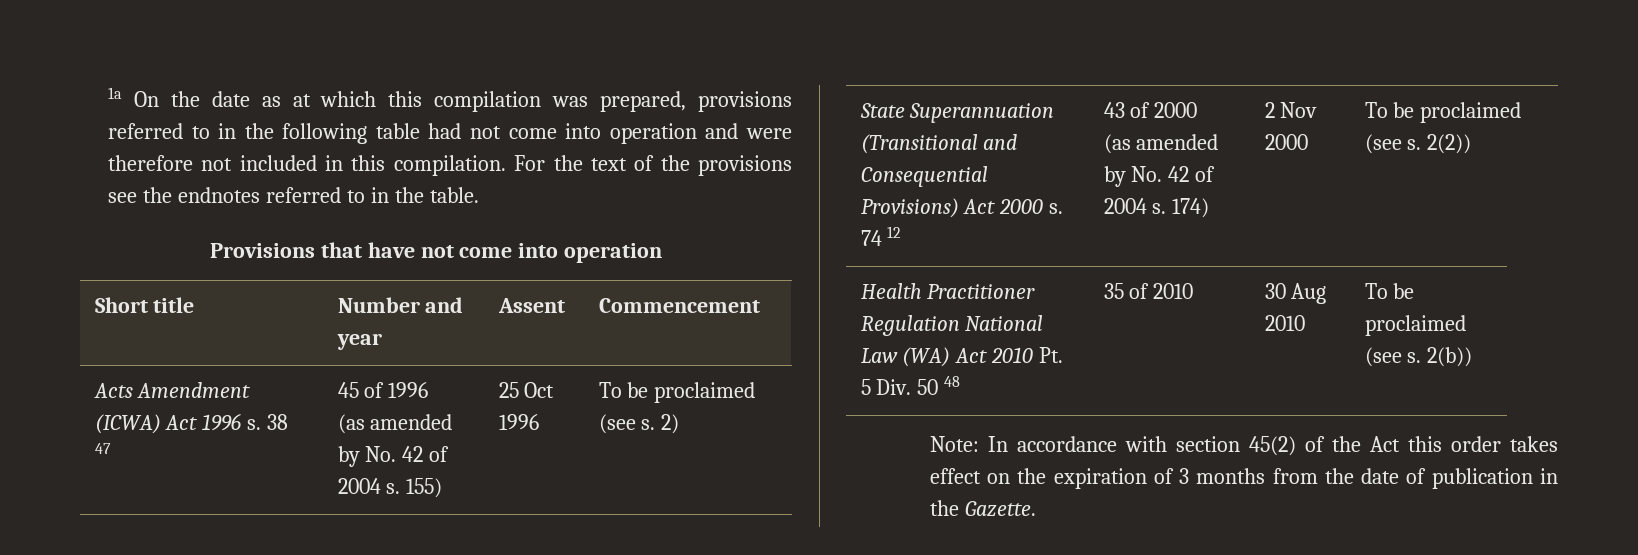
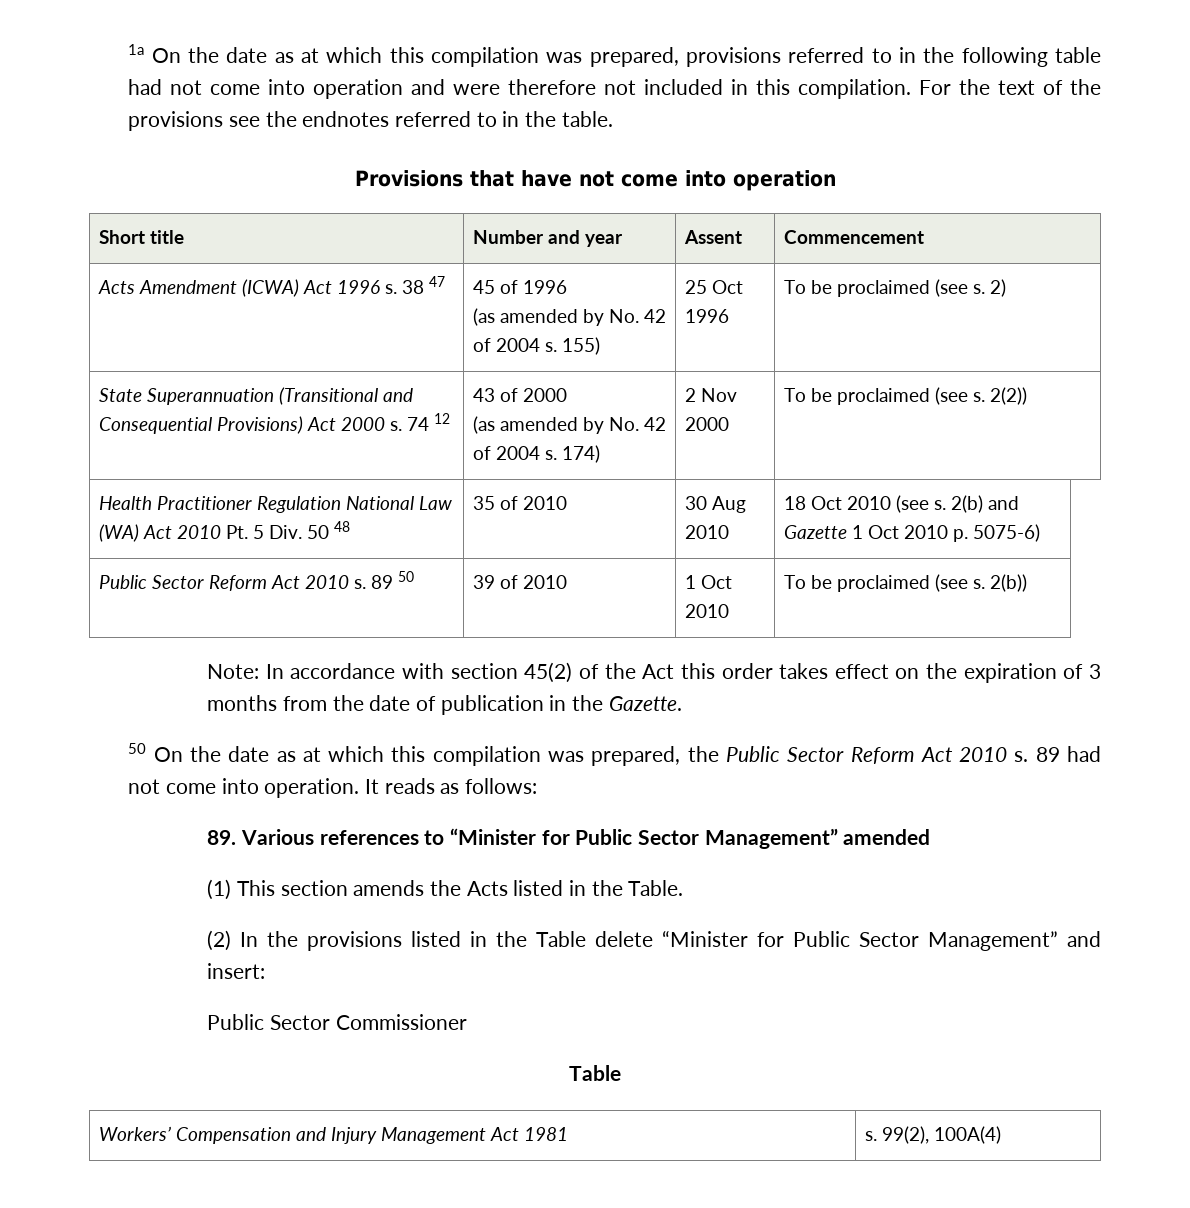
- Health Practitioner Regulation National Law (WA) Act 2010 Pt. 5 Div. 50 48 | 35 of 2010 | 30 Aug 2010 | To be proclaimed (see s. 2(b))
+ Health Practitioner Regulation National Law (WA) Act 2010 Pt. 5 Div. 50 48 | 35 of 2010 | 30 Aug 2010 | 18 Oct 2010 (see s. 2(b) and Gazette 1 Oct 2010 p. 5075-6)
+ Public Sector Reform Act 2010 s. 89 50 | 39 of 2010 | 1 Oct 2010 | To be proclaimed (see s. 2(b))
+ 50 On the date as at which this compilation was prepared, the Public Sector Reform Act 2010 s. 89 had not come into operation. It reads as follows:
+ 89. Various references to “Minister for Public Sector Management” amended
+ (1) This section amends the Acts listed in the Table.
+ (2) In the provisions listed in the Table delete “Minister for Public Sector Management” and insert:
+ Public Sector Commissioner
+ Table
+ Workers’ Compensation and Injury Management Act 1981 | s. 99(2), 100A(4)

